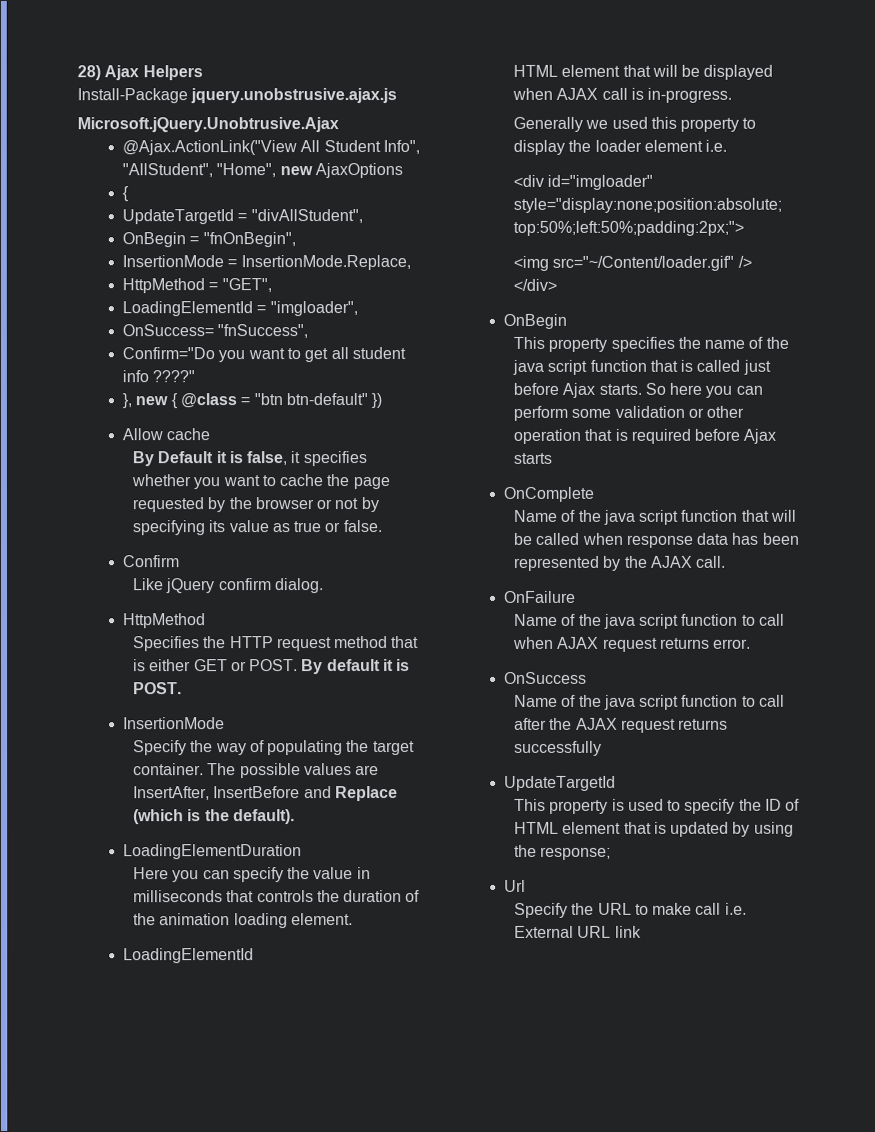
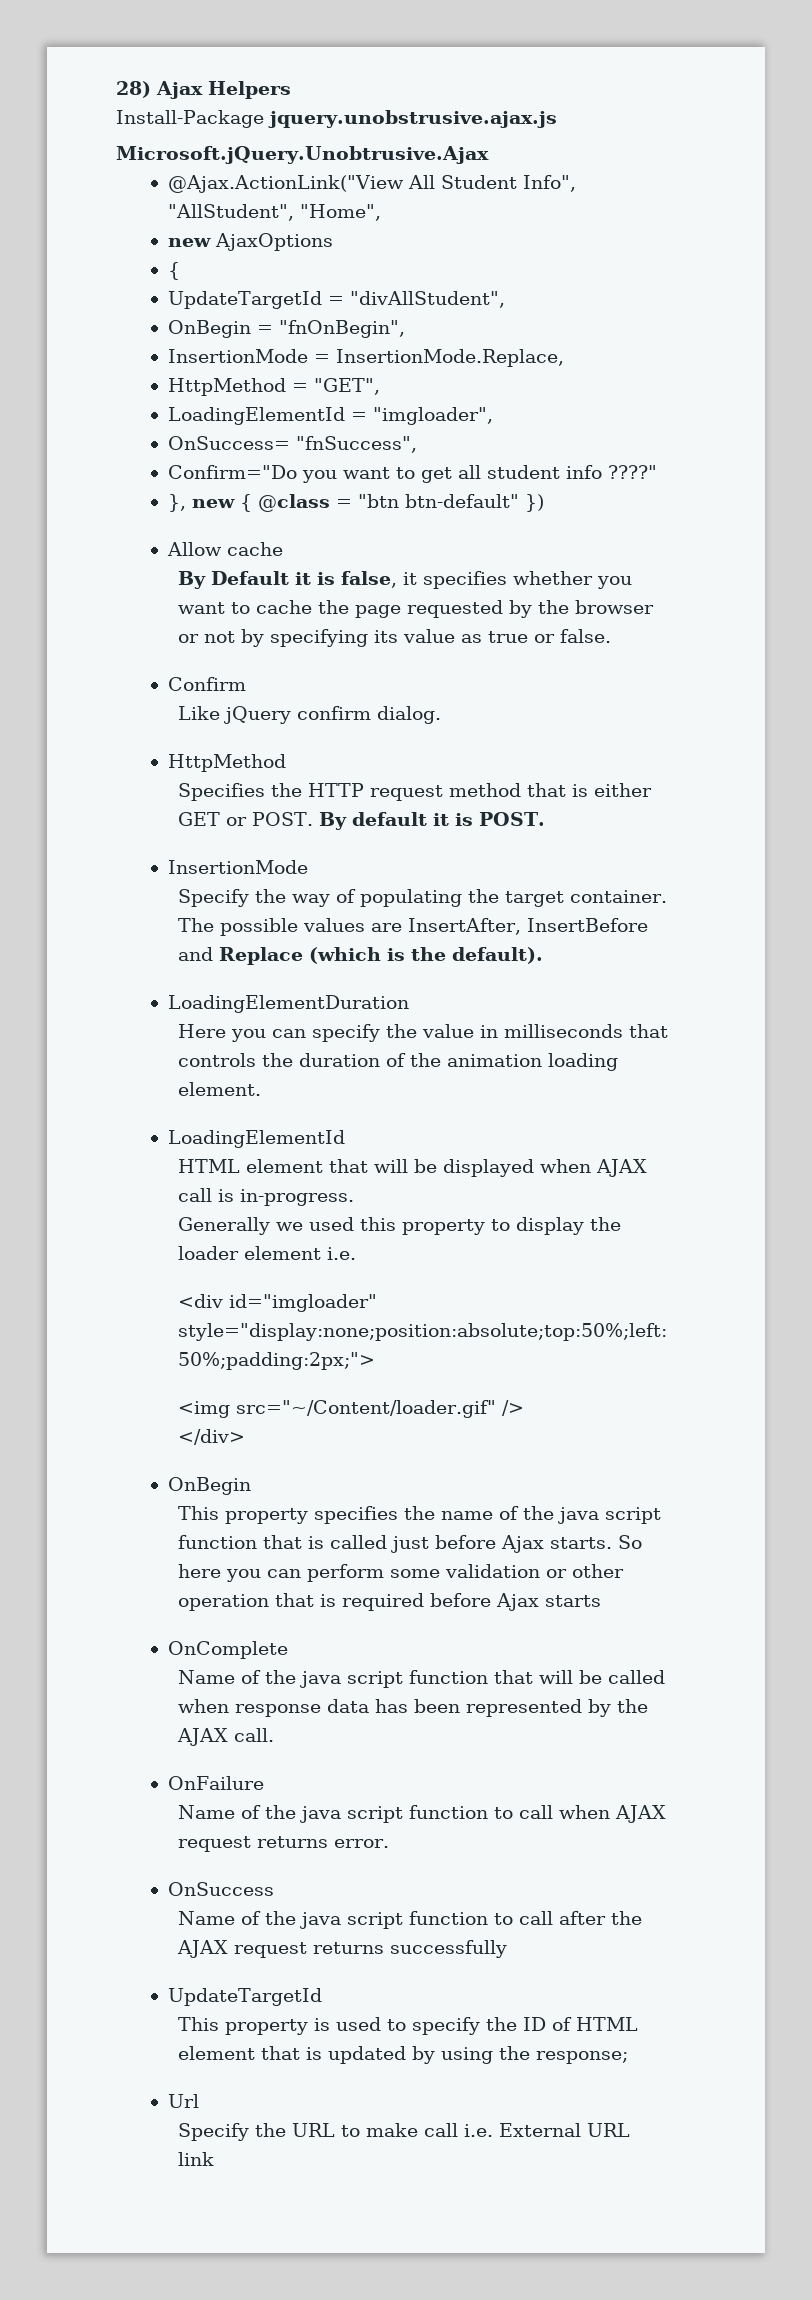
- @Ajax.ActionLink("View All Student Info", "AllStudent", "Home", new AjaxOptions
+ @Ajax.ActionLink("View All Student Info", "AllStudent", "Home",
+ new AjaxOptions

